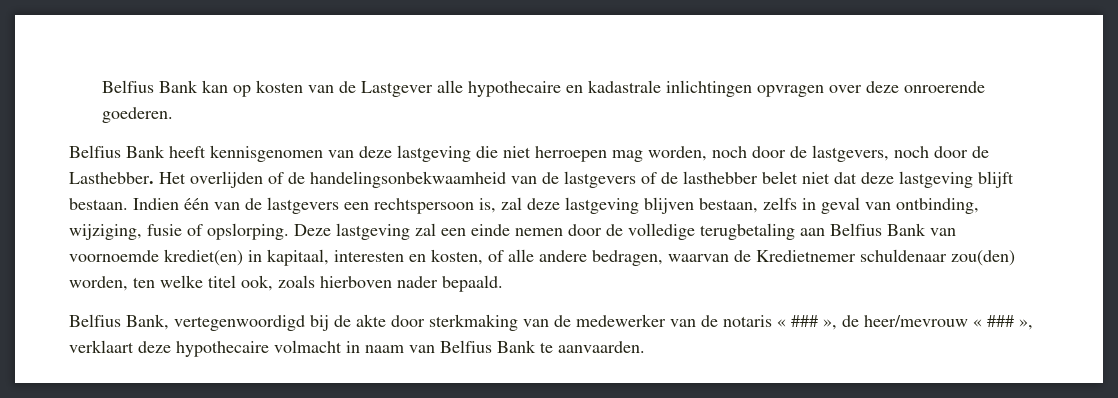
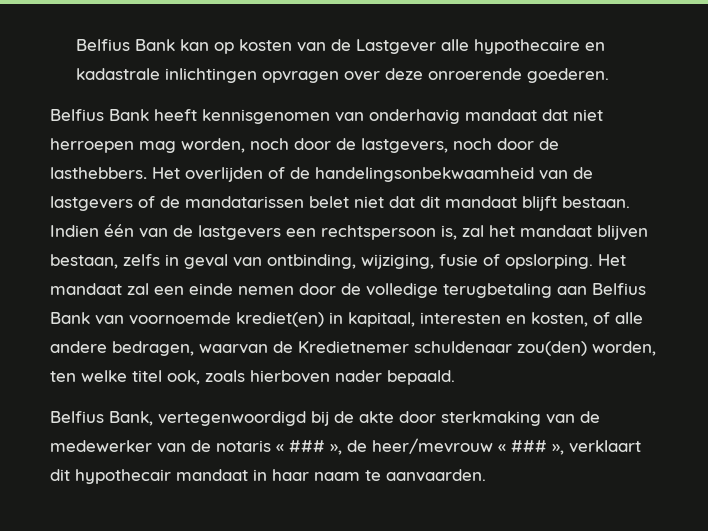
- Belfius Bank heeft kennisgenomen van deze lastgeving die niet herroepen mag worden, noch door de lastgevers, noch door de Lasthebber.
+ Belfius Bank heeft kennisgenomen van onderhavig mandaat dat niet herroepen mag worden, noch door de lastgevers, noch door de lasthebbers.
- Het overlijden of de handelingsonbekwaamheid van de lastgevers of de lasthebber belet niet dat deze lastgeving blijft bestaan.
+ Het overlijden of de handelingsonbekwaamheid van de lastgevers of de mandatarissen belet niet dat dit mandaat blijft bestaan.
- Indien één van de lastgevers een rechtspersoon is, zal deze lastgeving blijven bestaan, zelfs in geval van ontbinding, wijziging, fusie of opslorping.
+ Indien één van de lastgevers een rechtspersoon is, zal het mandaat blijven bestaan, zelfs in geval van ontbinding, wijziging, fusie of opslorping.
- Deze lastgeving zal een einde nemen door de volledige terugbetaling aan Belfius Bank van voornoemde krediet(en) in kapitaal, interesten en kosten, of alle andere bedragen, waarvan de Kredietnemer schuldenaar zou(den) worden, ten welke titel ook, zoals hierboven nader bepaald.
+ Het mandaat zal een einde nemen door de volledige terugbetaling aan Belfius Bank van voornoemde krediet(en) in kapitaal, interesten en kosten, of alle andere bedragen, waarvan de Kredietnemer schuldenaar zou(den) worden, ten welke titel ook, zoals hierboven nader bepaald.
- Belfius Bank, vertegenwoordigd bij de akte door sterkmaking van de medewerker van de notaris « ### », de heer/mevrouw « ### », verklaart deze hypothecaire volmacht in naam van Belfius Bank te aanvaarden.
+ Belfius Bank, vertegenwoordigd bij de akte door sterkmaking van de medewerker van de notaris « ### », de heer/mevrouw « ### », verklaart dit hypothecair mandaat in haar naam te aanvaarden.

